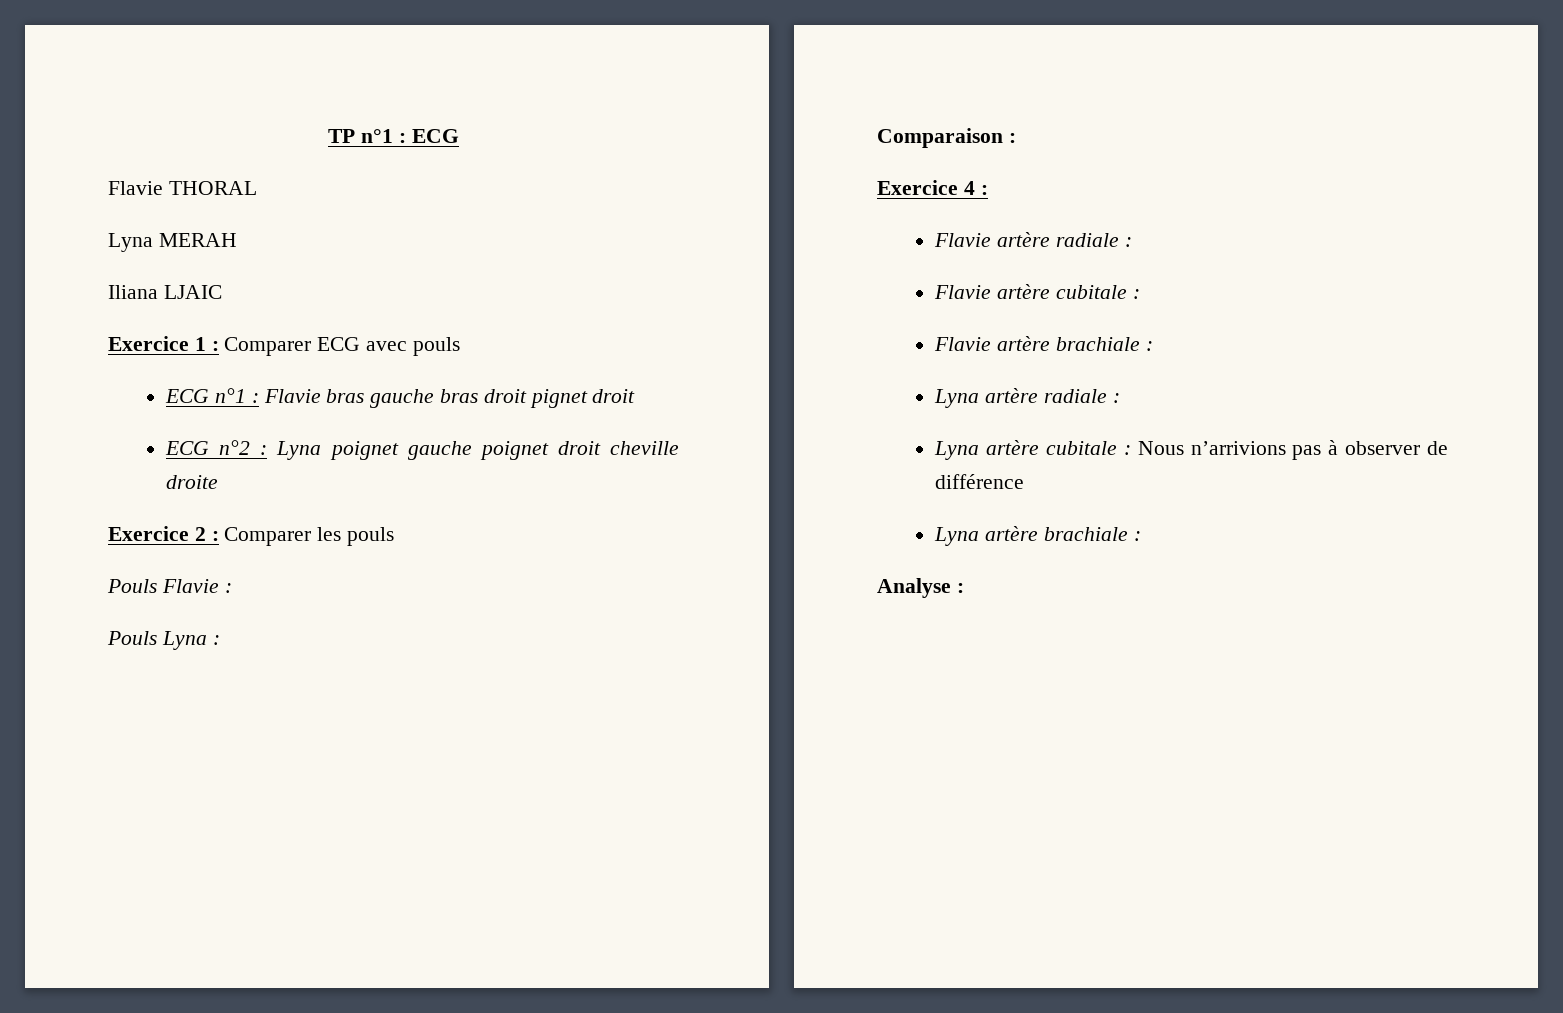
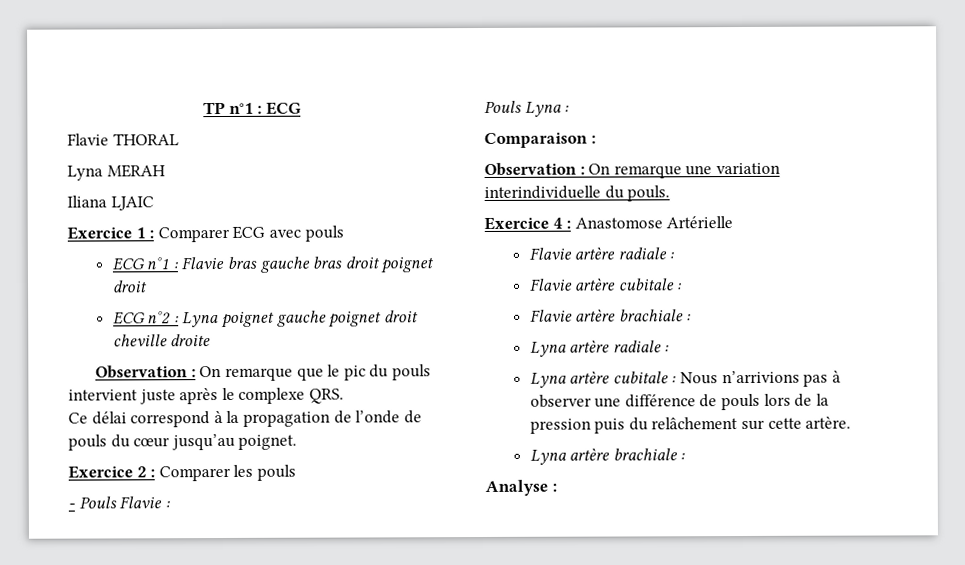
- ECG n°1 : Flavie bras gauche bras droit pignet droit
+ ECG n°1 : Flavie bras gauche bras droit poignet droit
+ Observation : On remarque que le pic du pouls intervient juste après le complexe QRS.
+ Ce délai correspond à la propagation de l’onde de pouls du cœur jusqu’au poignet.
- Pouls Flavie :
+ - Pouls Flavie :
+ Observation : On remarque une variation interindividuelle du pouls.
- Exercice 4 :
+ Exercice 4 : Anastomose Artérielle
- Lyna artère cubitale : Nous n’arrivions pas à observer de différence
+ Lyna artère cubitale : Nous n’arrivions pas à observer une différence de pouls lors de la pression puis du relâchement sur cette artère.

